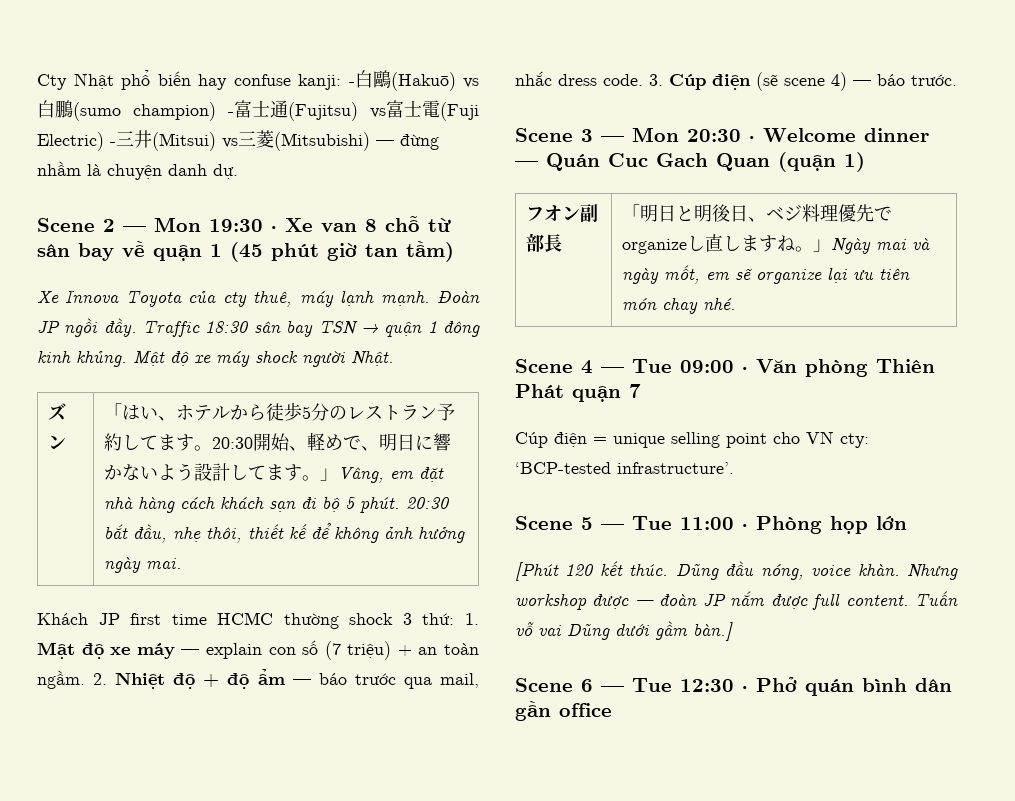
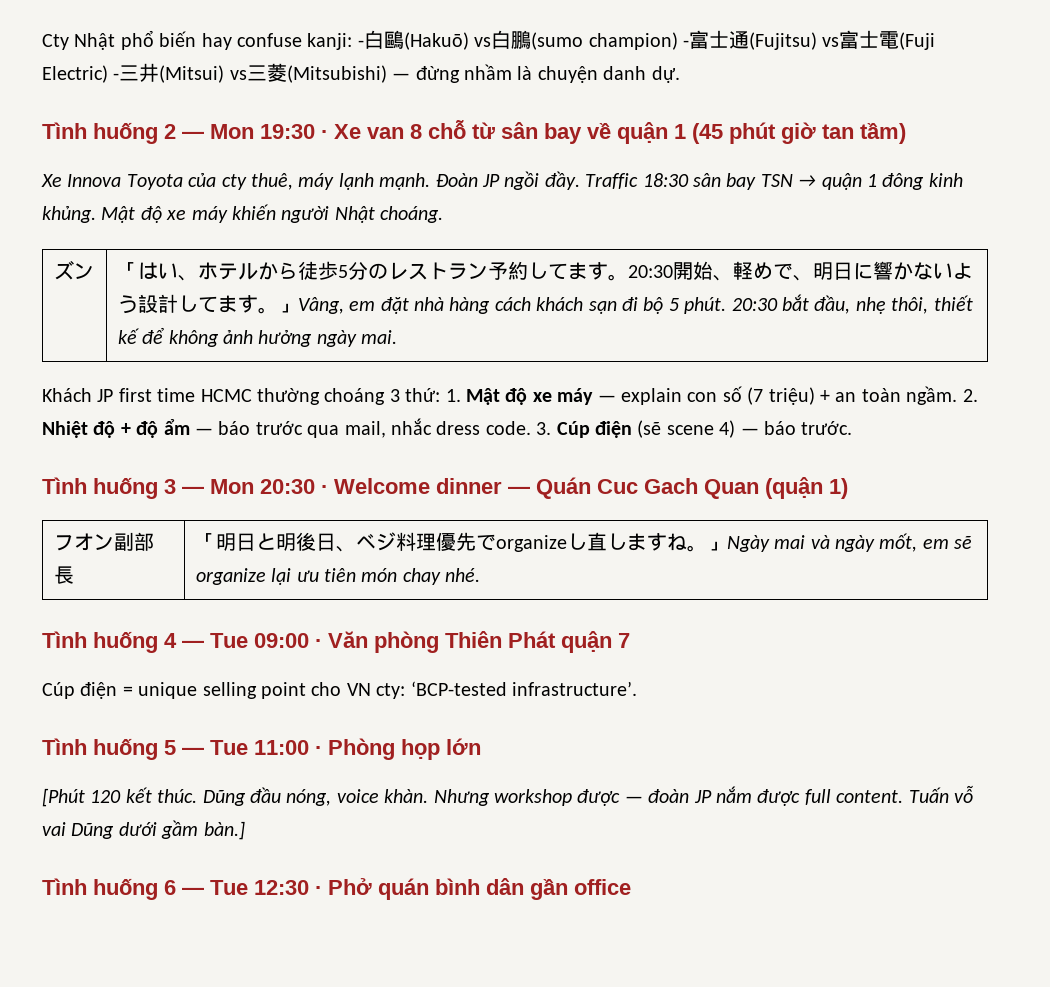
- Scene 2 — Mon 19:30 · Xe van 8 chỗ từ sân bay về quận 1 (45 phút giờ tan tầm)
+ Tình huống 2 — Mon 19:30 · Xe van 8 chỗ từ sân bay về quận 1 (45 phút giờ tan tầm)
- Mật độ xe máy shock người Nhật.
+ Mật độ xe máy khiến người Nhật choáng.
- Khách JP first time HCMC thường shock 3 thứ: 1. Mật độ xe máy — explain con số (7 triệu) + an toàn ngầm.
+ Khách JP first time HCMC thường choáng 3 thứ: 1. Mật độ xe máy — explain con số (7 triệu) + an toàn ngầm.
- Scene 3 — Mon 20:30 · Welcome dinner — Quán Cuc Gach Quan (quận 1)
+ Tình huống 3 — Mon 20:30 · Welcome dinner — Quán Cuc Gach Quan (quận 1)
- Scene 4 — Tue 09:00 · Văn phòng Thiên Phát quận 7
+ Tình huống 4 — Tue 09:00 · Văn phòng Thiên Phát quận 7
- Scene 5 — Tue 11:00 · Phòng họp lớn
+ Tình huống 5 — Tue 11:00 · Phòng họp lớn
- Scene 6 — Tue 12:30 · Phở quán bình dân gần office
+ Tình huống 6 — Tue 12:30 · Phở quán bình dân gần office

